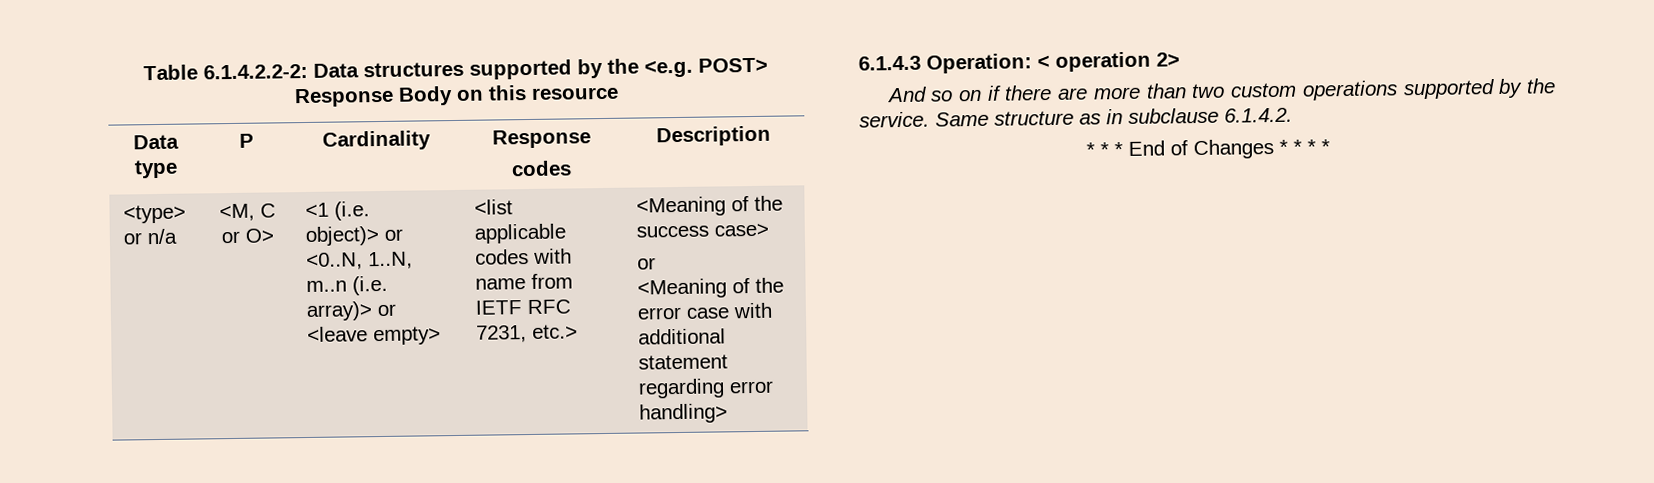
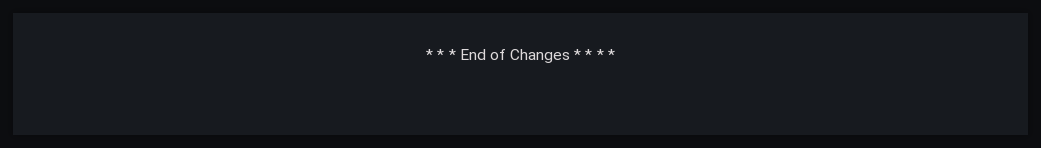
- Table 6.1.4.2.2-2: Data structures supported by the <e.g. POST> Response Body on this resource
- Data type | P | Cardinality | Response
- codes | Description
- <type> or n/a | <M, C or O> | <1 (i.e. object)> or <0..N, 1..N, m..n (i.e. array)> or <leave empty> | <list applicable codes with name from IETF RFC 7231, etc.> | <Meaning of the success case>
- or
- <Meaning of the error case with additional statement regarding error handling>
- 6.1.4.3 Operation: < operation 2>
- And so on if there are more than two custom operations supported by the service. Same structure as in subclause 6.1.4.2.

